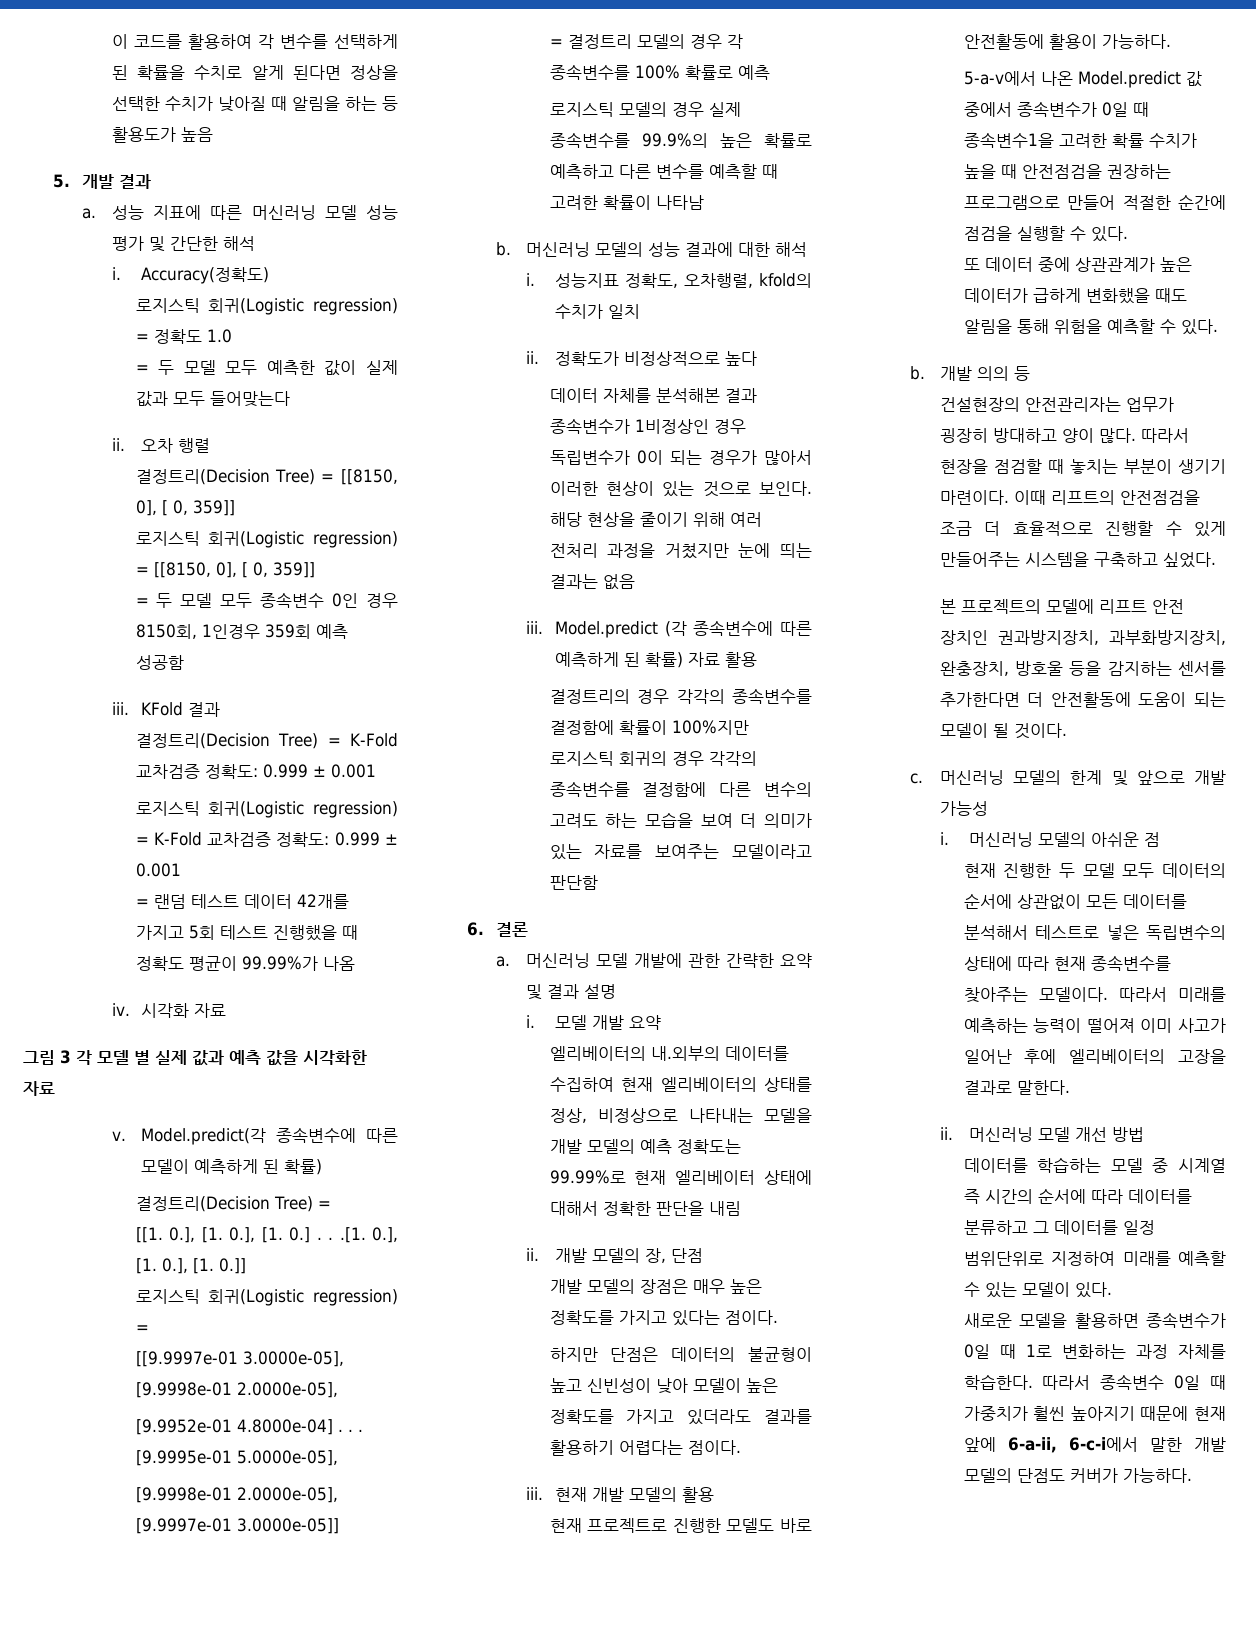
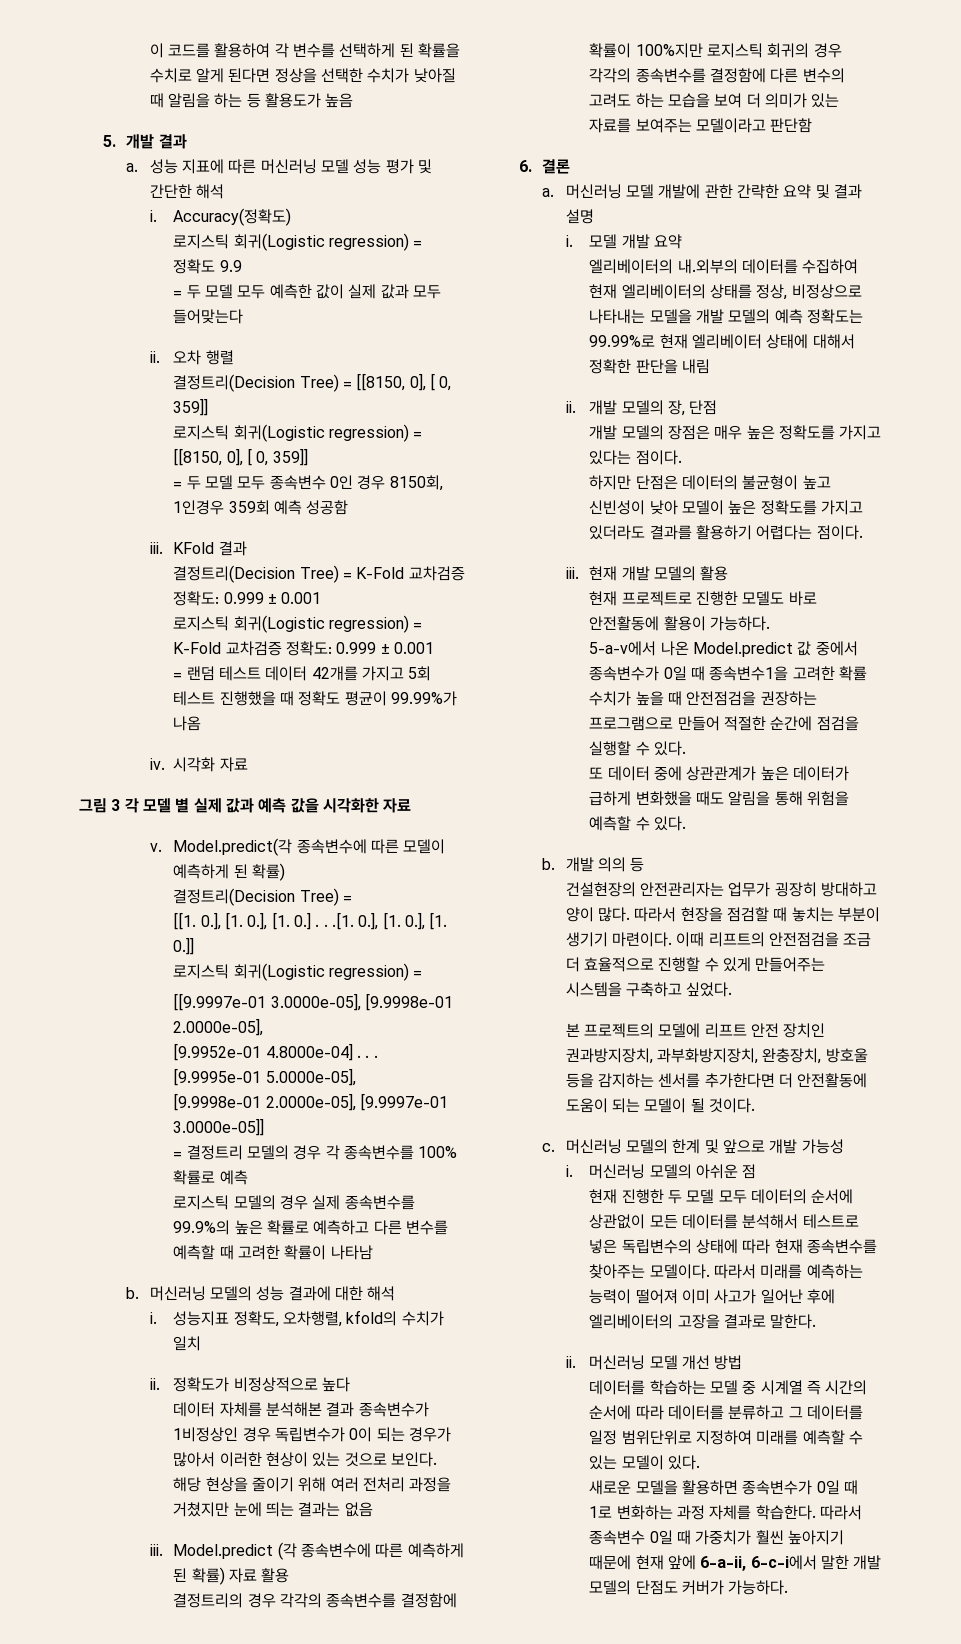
- 로지스틱 회귀(Logistic regression) = 정확도 1.0
+ 로지스틱 회귀(Logistic regression) = 정확도 9.9

